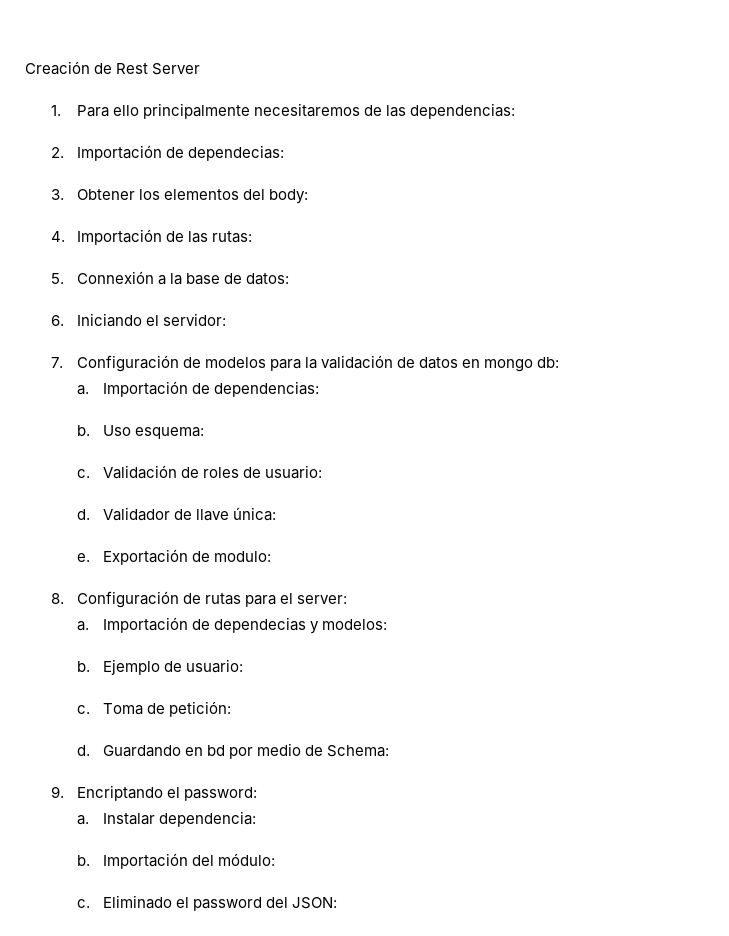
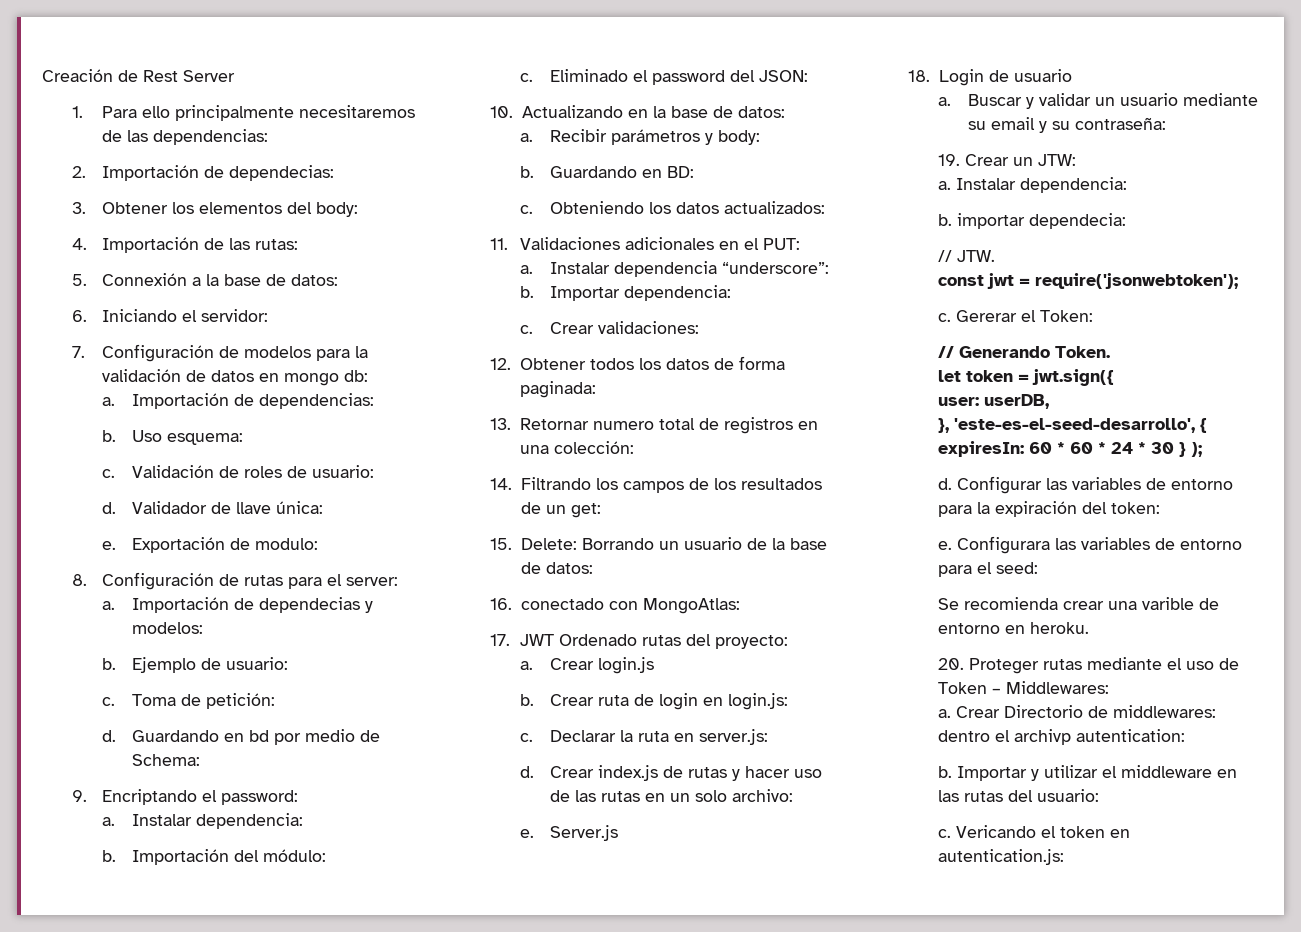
+ 10. Actualizando en la base de datos:
+ a. Recibir parámetros y body:
+ b. Guardando en BD:
+ c. Obteniendo los datos actualizados:
+ 11. Validaciones adicionales en el PUT:
+ a. Instalar dependencia “underscore”:
+ b. Importar dependencia:
+ c. Crear validaciones:
+ 12. Obtener todos los datos de forma paginada:
+ 13. Retornar numero total de registros en una colección:
+ 14. Filtrando los campos de los resultados de un get:
+ 15. Delete: Borrando un usuario de la base de datos:
+ 16. conectado con MongoAtlas:
+ 17. JWT Ordenado rutas del proyecto:
+ a. Crear login.js
+ b. Crear ruta de login en login.js:
+ c. Declarar la ruta en server.js:
+ d. Crear index.js de rutas y hacer uso de las rutas en un solo archivo:
+ e. Server.js
+ 18. Login de usuario
+ a. Buscar y validar un usuario mediante su email y su contraseña:
+ 19. Crear un JTW:
+ a. Instalar dependencia:
+ b. importar dependecia:
+ // JTW.
+ const jwt = require('jsonwebtoken');
+ c. Gererar el Token:
+ // Generando Token.
+ let token = jwt.sign({
+ user: userDB,
+ }, 'este-es-el-seed-desarrollo', { expiresIn: 60 * 60 * 24 * 30 } );
+ d. Configurar las variables de entorno para la expiración del token:
+ e. Configurara las variables de entorno para el seed:
+ Se recomienda crear una varible de entorno en heroku.
+ 20. Proteger rutas mediante el uso de Token – Middlewares:
+ a. Crear Directorio de middlewares: dentro el archivp autentication:
+ b. Importar y utilizar el middleware en las rutas del usuario:
+ c. Vericando el token en autentication.js:

